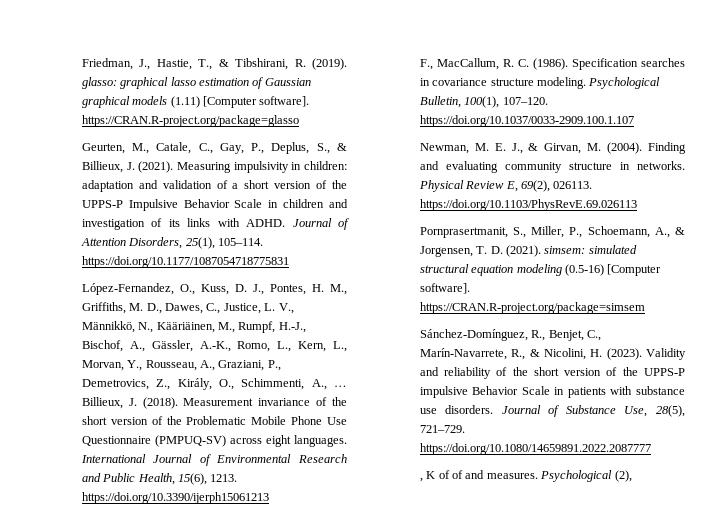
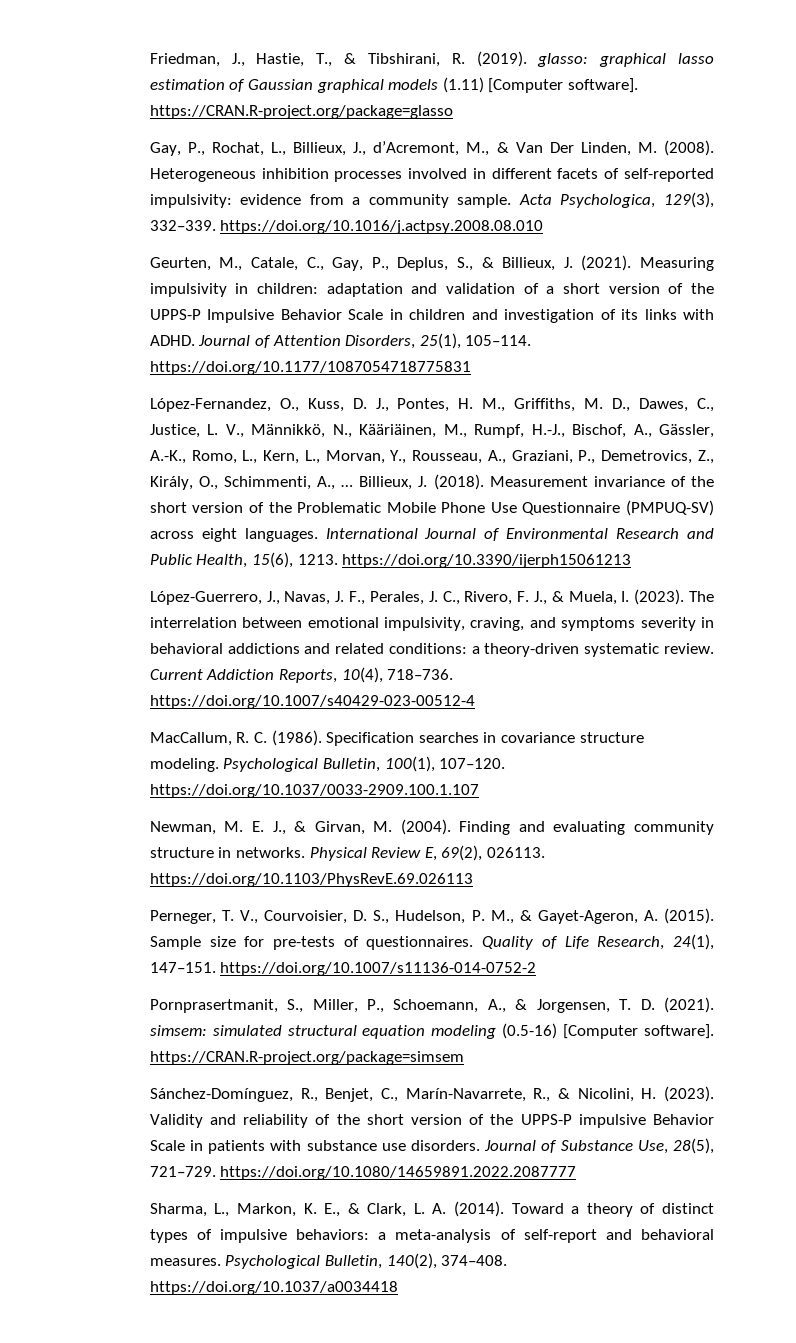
+ Gay, P., Rochat, L., Billieux, J., d’Acremont, M., & Van Der Linden, M. (2008). Heterogeneous inhibition processes involved in different facets of self-reported impulsivity: evidence from a community sample. Acta Psychologica, 129(3), 332–339. https://doi.org/10.1016/j.actpsy.2008.08.010
- F., MacCallum, R. C. (1986).
+ López-Guerrero, J., Navas, J. F., Perales, J. C., Rivero, F. J., & Muela, I. (2023). The interrelation between emotional impulsivity, craving, and symptoms severity in behavioral addictions and related conditions: a theory-driven systematic review. Current Addiction Reports, 10(4), 718–736. https://doi.org/10.1007/s40429-023-00512-4
+ MacCallum, R. C. (1986).
+ Perneger, T. V., Courvoisier, D. S., Hudelson, P. M., & Gayet-Ageron, A. (2015). Sample size for pre-tests of questionnaires. Quality of Life Research, 24(1), 147–151. https://doi.org/10.1007/s11136-014-0752-2
- , K of of and measures. Psychological (2),
+ Sharma, L., Markon, K. E., & Clark, L. A. (2014). Toward a theory of distinct types of impulsive behaviors: a meta-analysis of self-report and behavioral measures. Psychological Bulletin, 140(2), 374–408. https://doi.org/10.1037/a0034418

